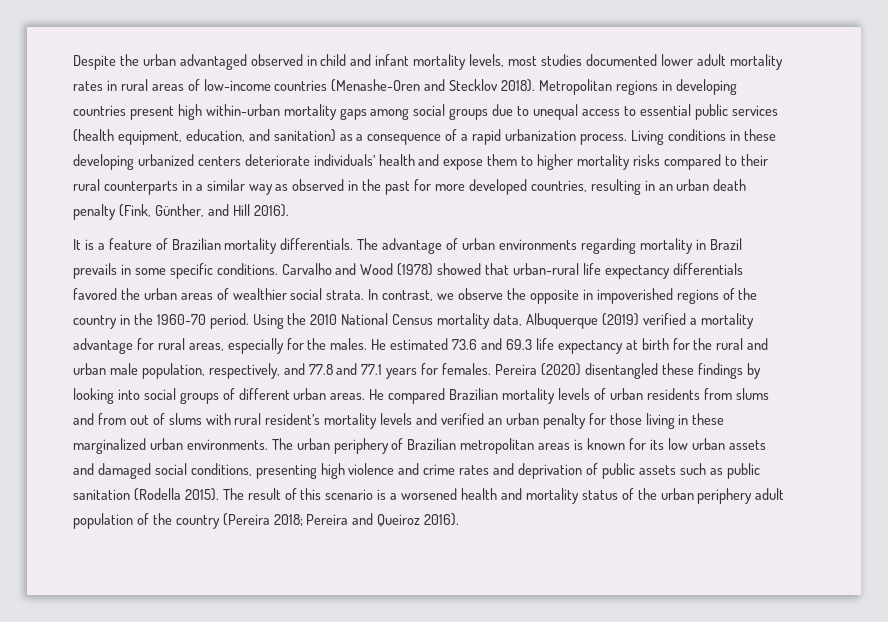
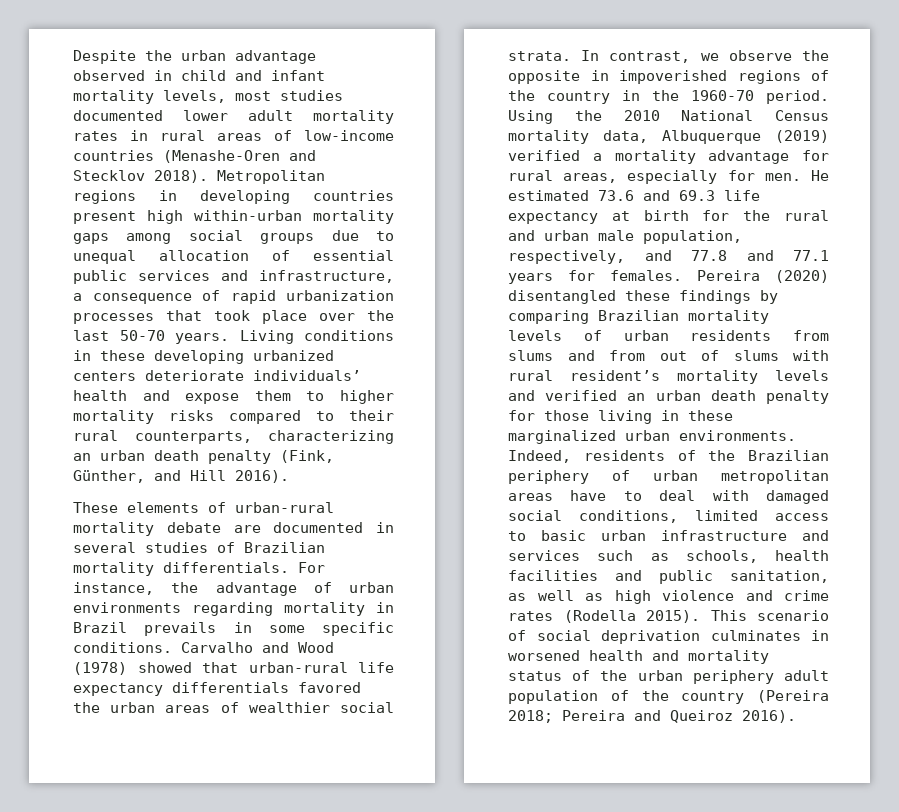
- Despite the urban advantaged observed in child and infant mortality levels, most studies documented lower adult mortality rates in rural areas of low-income countries (Menashe-Oren and Stecklov 2018).
+ Despite the urban advantage observed in child and infant mortality levels, most studies documented lower adult mortality rates in rural areas of low-income countries (Menashe-Oren and Stecklov 2018).
- Metropolitan regions in developing countries present high within-urban mortality gaps among social groups due to unequal access to essential public services (health equipment, education, and sanitation) as a consequence of a rapid urbanization process.
+ Metropolitan regions in developing countries present high within-urban mortality gaps among social groups due to unequal allocation of essential public services and infrastructure, a consequence of rapid urbanization processes that took place over the last 50-70 years.
- Living conditions in these developing urbanized centers deteriorate individuals’ health and expose them to higher mortality risks compared to their rural counterparts in a similar way as observed in the past for more developed countries, resulting in an urban death penalty (Fink, Günther, and Hill 2016).
+ Living conditions in these developing urbanized centers deteriorate individuals’ health and expose them to higher mortality risks compared to their rural counterparts, characterizing an urban death penalty (Fink, Günther, and Hill 2016).
- It is a feature of Brazilian mortality differentials.
+ These elements of urban-rural mortality debate are documented in several studies of Brazilian mortality differentials.
- The advantage of urban environments regarding mortality in Brazil prevails in some specific conditions.
+ For instance, the advantage of urban environments regarding mortality in Brazil prevails in some specific conditions.
- Using the 2010 National Census mortality data, Albuquerque (2019) verified a mortality advantage for rural areas, especially for the males.
+ Using the 2010 National Census mortality data, Albuquerque (2019) verified a mortality advantage for rural areas, especially for men.
- Pereira (2020) disentangled these findings by looking into social groups of different urban areas. He compared Brazilian mortality levels of urban residents from slums and from out of slums with rural resident’s mortality levels and verified an urban penalty for those living in these marginalized urban environments.
+ Pereira (2020) disentangled these findings by comparing Brazilian mortality levels of urban residents from slums and from out of slums with rural resident’s mortality levels and verified an urban death penalty for those living in these marginalized urban environments.
- The urban periphery of Brazilian metropolitan areas is known for its low urban assets and damaged social conditions, presenting high violence and crime rates and deprivation of public assets such as public sanitation (Rodella 2015). The result of this scenario is a worsened health and mortality status of the urban periphery adult population of the country (Pereira 2018; Pereira and Queiroz 2016).
+ Indeed, residents of the Brazilian periphery of urban metropolitan areas have to deal with damaged social conditions, limited access to basic urban infrastructure and services such as schools, health facilities and public sanitation, as well as high violence and crime rates (Rodella 2015). This scenario of social deprivation culminates in worsened health and mortality status of the urban periphery adult population of the country (Pereira 2018; Pereira and Queiroz 2016).

